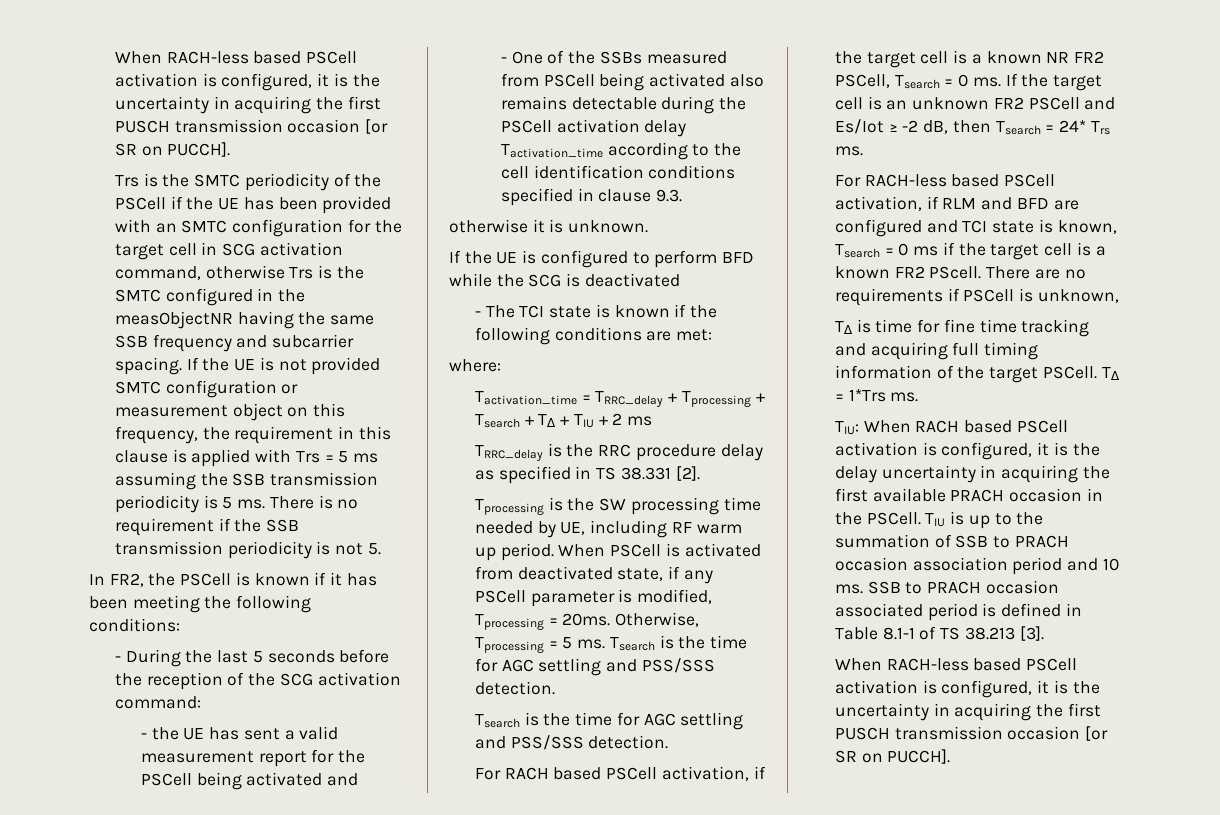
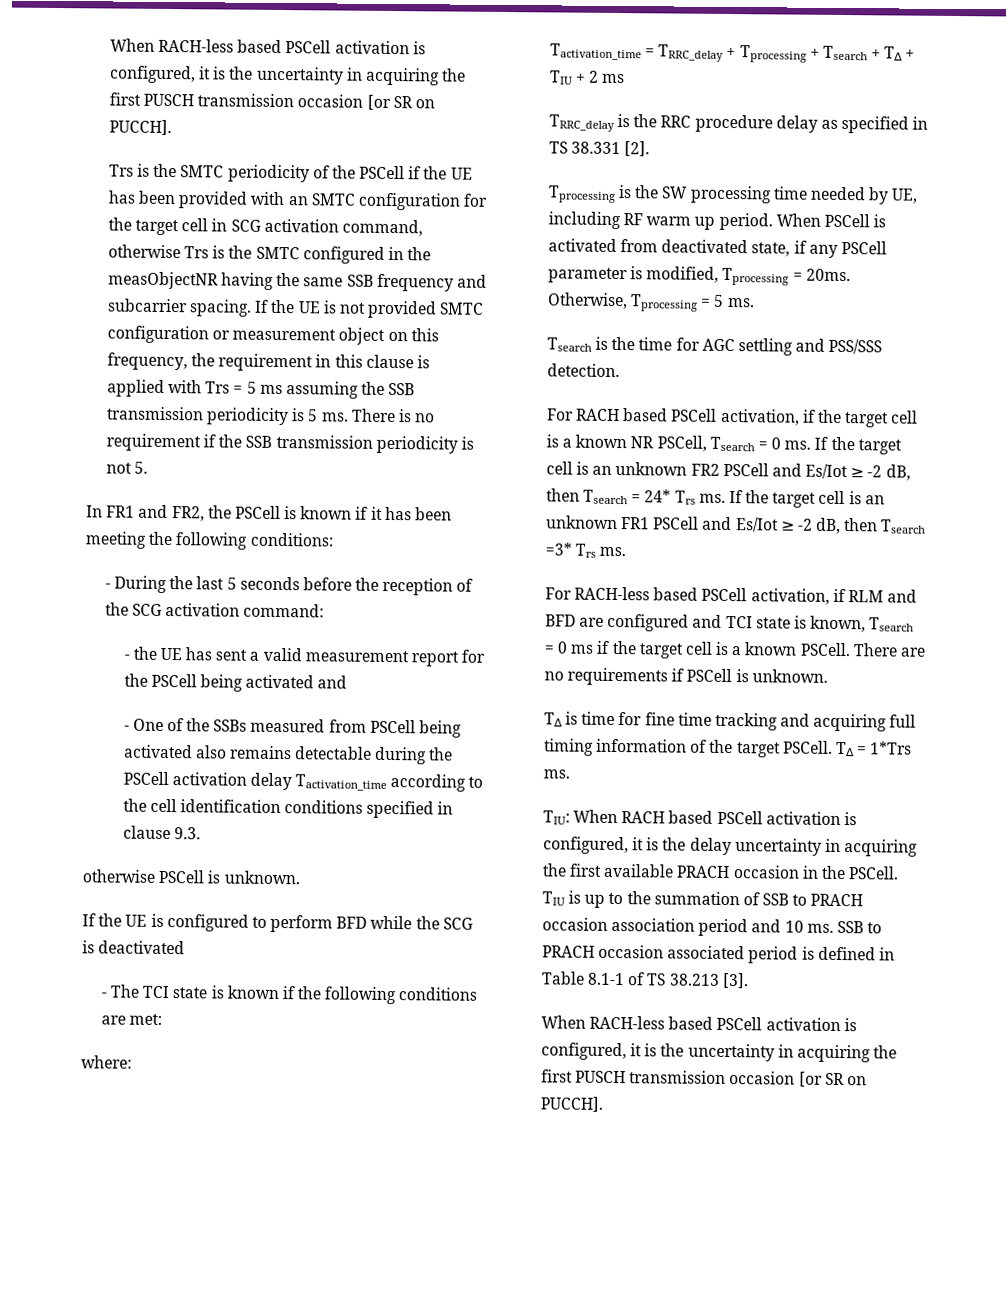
- In FR2, the PSCell is known if it has been meeting the following conditions:
+ In FR1 and FR2, the PSCell is known if it has been meeting the following conditions:
- otherwise it is unknown.
+ otherwise PSCell is unknown.
- Otherwise, Tprocessing = 5 ms. Tsearch is the time for AGC settling and PSS/SSS detection.
+ Otherwise, Tprocessing = 5 ms.
- For RACH based PSCell activation, if the target cell is a known NR FR2 PSCell, Tsearch = 0 ms.
+ For RACH based PSCell activation, if the target cell is a known NR PSCell, Tsearch = 0 ms.
+ If the target cell is an unknown FR1 PSCell and Es/Iot ≥ -2 dB, then Tsearch =3* Trs ms.
- For RACH-less based PSCell activation, if RLM and BFD are configured and TCI state is known, Tsearch = 0 ms if the target cell is a known FR2 PScell.
+ For RACH-less based PSCell activation, if RLM and BFD are configured and TCI state is known, Tsearch = 0 ms if the target cell is a known PSCell.
- There are no requirements if PSCell is unknown,
+ There are no requirements if PSCell is unknown.

